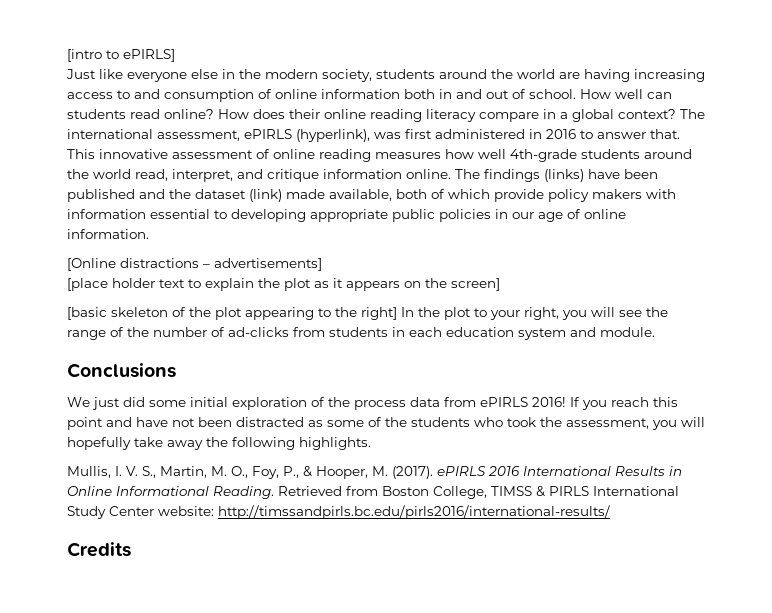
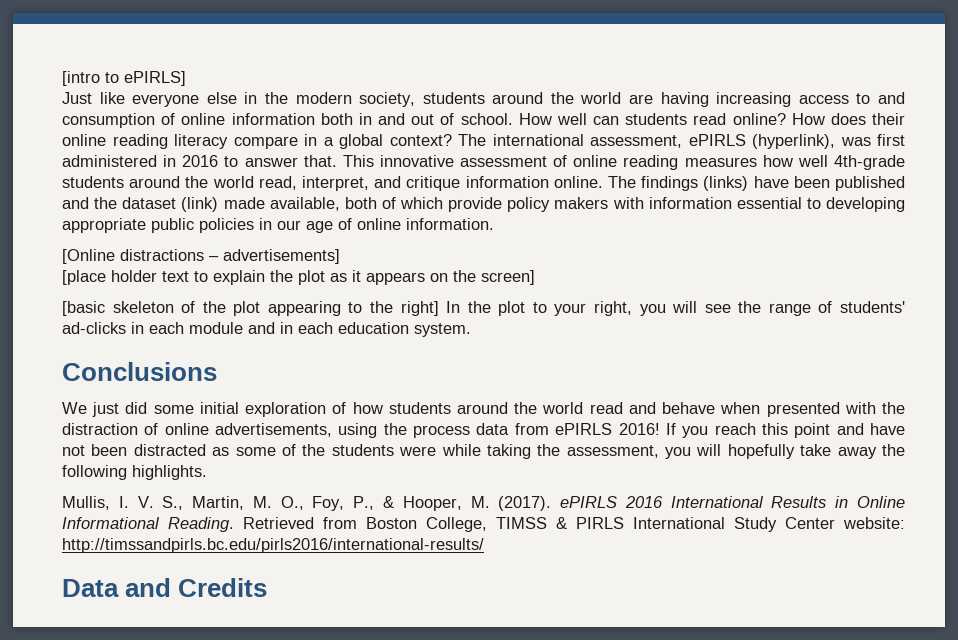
- [basic skeleton of the plot appearing to the right] In the plot to your right, you will see the range of the number of ad-clicks from students in each education system and module.
+ [basic skeleton of the plot appearing to the right] In the plot to your right, you will see the range of students' ad-clicks in each module and in each education system.
- We just did some initial exploration of the process data from ePIRLS 2016!
+ We just did some initial exploration of how students around the world read and behave when presented with the distraction of online advertisements, using the process data from ePIRLS 2016!
- If you reach this point and have not been distracted as some of the students who took the assessment, you will hopefully take away the following highlights.
+ If you reach this point and have not been distracted as some of the students were while taking the assessment, you will hopefully take away the following highlights.
- Credits
+ Data and Credits

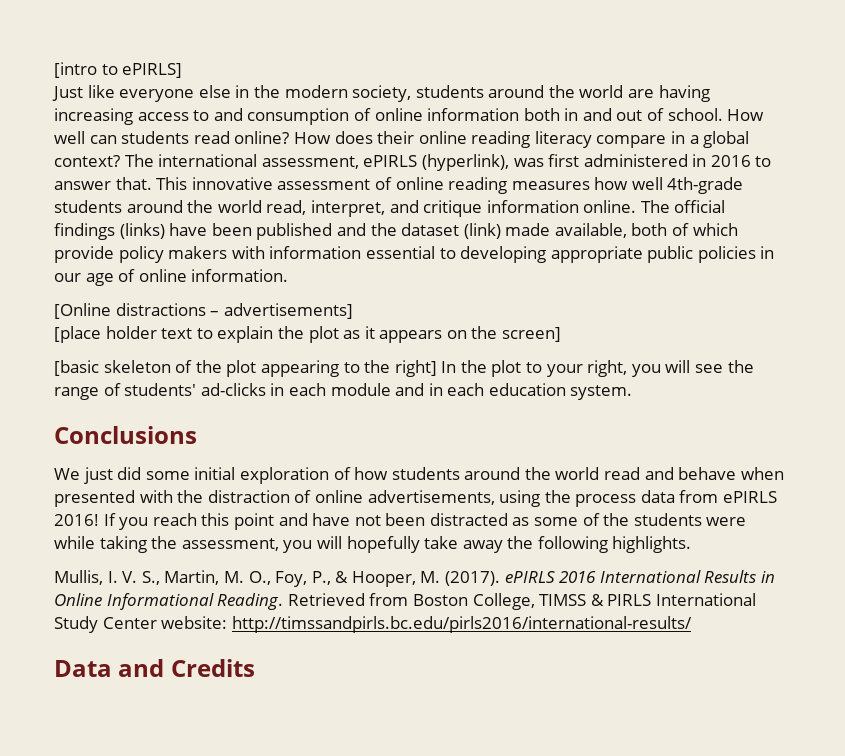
- The findings (links) have been published and the dataset (link) made available, both of which provide policy makers with information essential to developing appropriate public policies in our age of online information.
+ The official findings (links) have been published and the dataset (link) made available, both of which provide policy makers with information essential to developing appropriate public policies in our age of online information.

